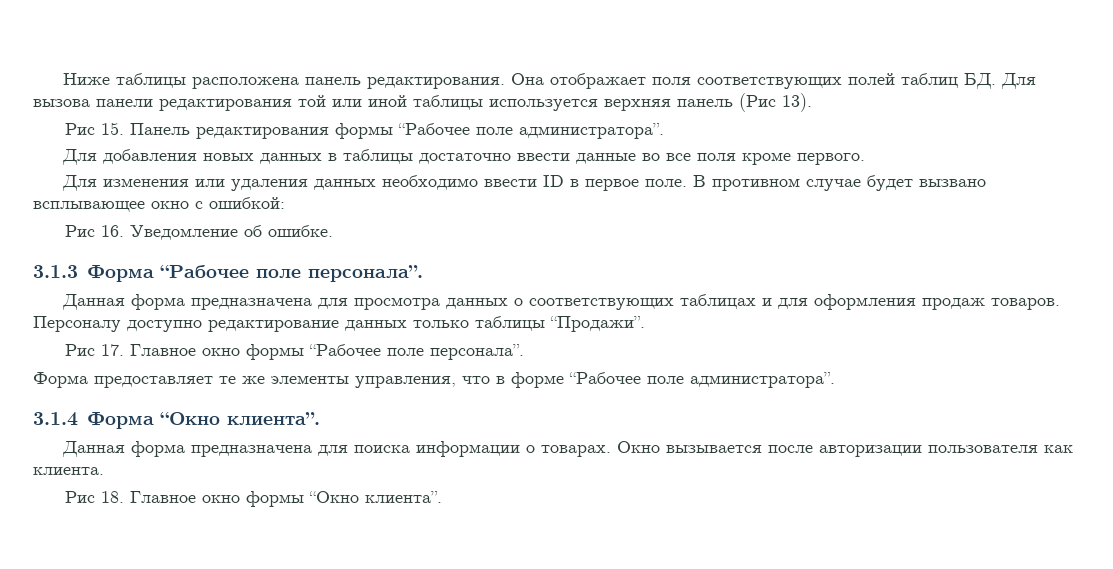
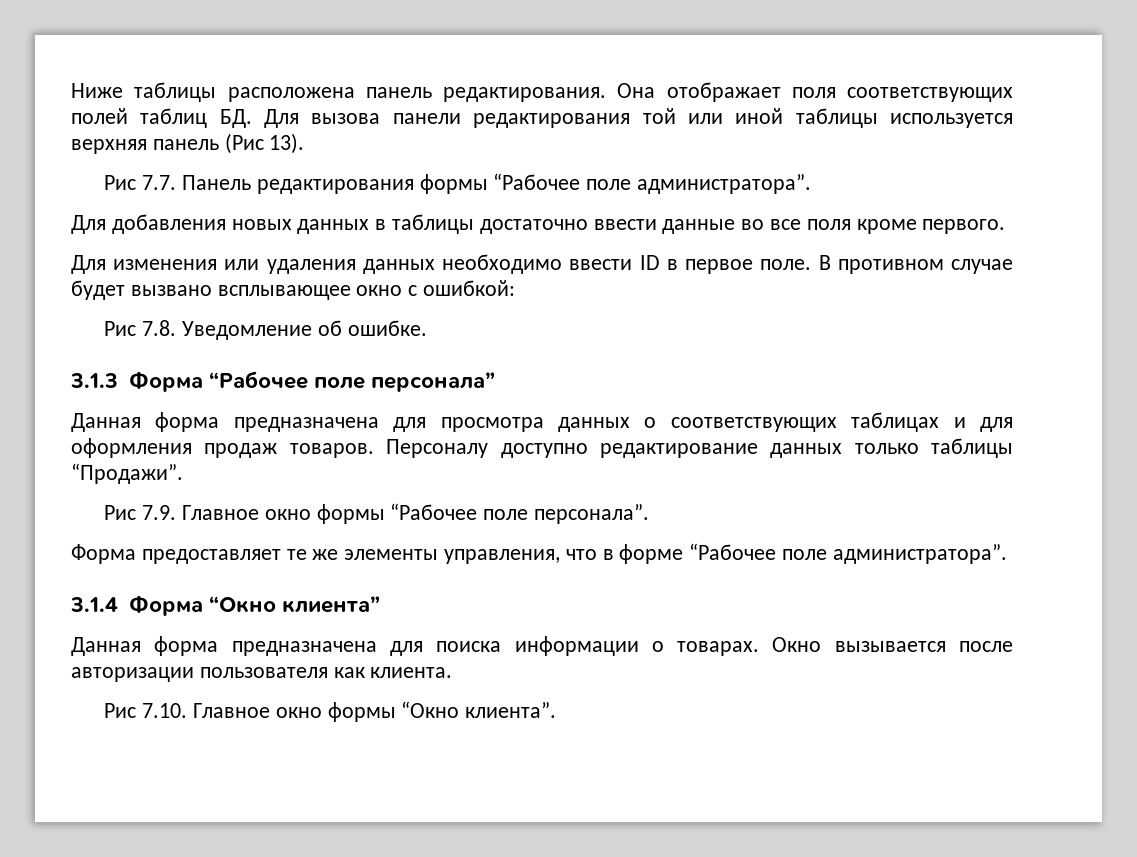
- Рис 15. Панель редактирования формы “Рабочее поле администратора”.
+ Рис 7.7. Панель редактирования формы “Рабочее поле администратора”.
- Рис 16. Уведомление об ошибке.
+ Рис 7.8. Уведомление об ошибке.
- 3.1.3 Форма “Рабочее поле персонала”.
+ 3.1.3 Форма “Рабочее поле персонала”
- Рис 17. Главное окно формы “Рабочее поле персонала”.
+ Рис 7.9. Главное окно формы “Рабочее поле персонала”.
- 3.1.4 Форма “Окно клиента”.
+ 3.1.4 Форма “Окно клиента”
- Рис 18. Главное окно формы “Окно клиента”.
+ Рис 7.10. Главное окно формы “Окно клиента”.

